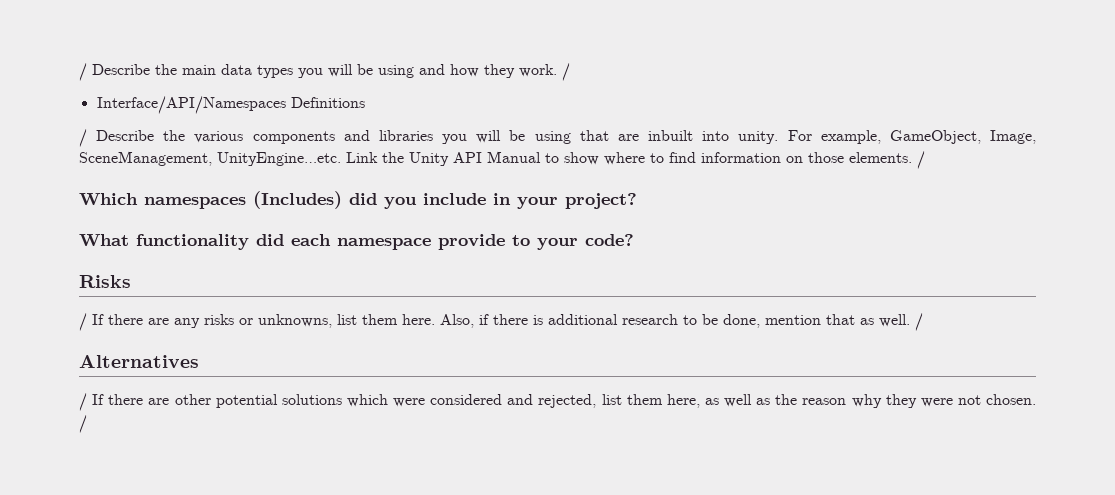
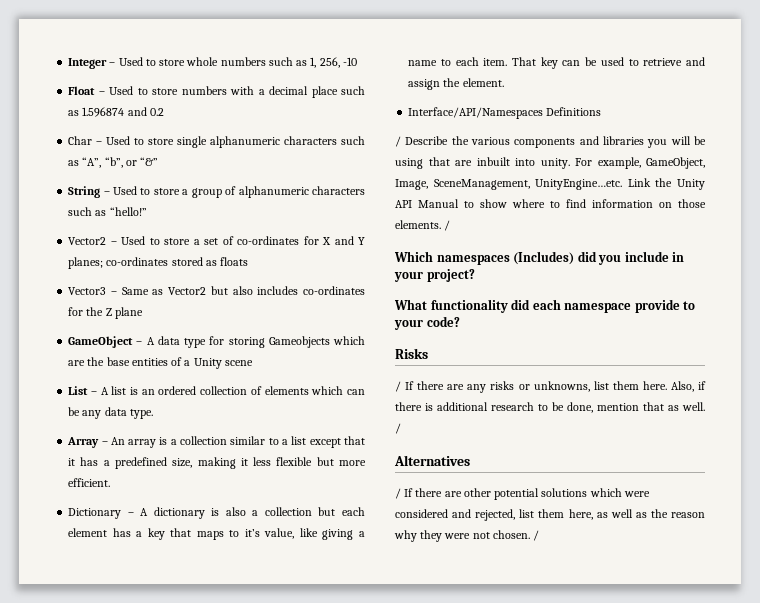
- / Describe the main data types you will be using and how they work. /
+ Integer – Used to store whole numbers such as 1, 256, -10
+ Float – Used to store numbers with a decimal place such as 1.596874 and 0.2
+ Char – Used to store single alphanumeric characters such as “A”, “b”, or “&”
+ String – Used to store a group of alphanumeric characters such as “hello!”
+ Vector2 – Used to store a set of co-ordinates for X and Y planes; co-ordinates stored as floats
+ Vector3 – Same as Vector2 but also includes co-ordinates for the Z plane
+ GameObject – A data type for storing Gameobjects which are the base entities of a Unity scene
+ List – A list is an ordered collection of elements which can be any data type.
+ Array – An array is a collection similar to a list except that it has a predefined size, making it less flexible but more efficient.
+ Dictionary – A dictionary is also a collection but each element has a key that maps to it’s value, like giving a name to each item. That key can be used to retrieve and assign the element.

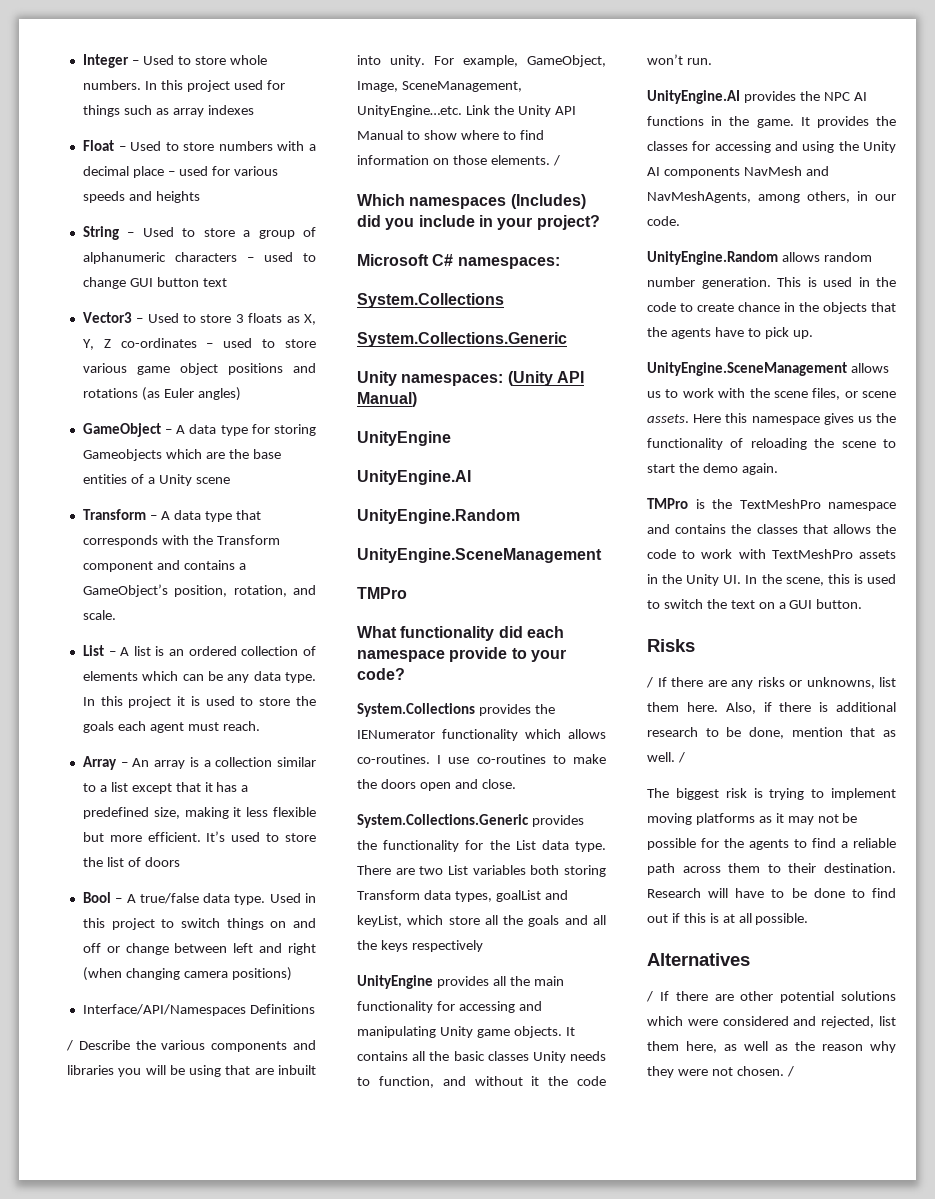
- Integer – Used to store whole numbers such as 1, 256, -10
+ Integer – Used to store whole numbers. In this project used for things such as array indexes
- Float – Used to store numbers with a decimal place such as 1.596874 and 0.2
- Char – Used to store single alphanumeric characters such as “A”, “b”, or “&”
+ Float – Used to store numbers with a decimal place – used for various speeds and heights
- String – Used to store a group of alphanumeric characters such as “hello!”
- Vector2 – Used to store a set of co-ordinates for X and Y planes; co-ordinates stored as floats
- Vector3 – Same as Vector2 but also includes co-ordinates for the Z plane
+ String – Used to store a group of alphanumeric characters – used to change GUI button text
+ Vector3 – Used to store 3 floats as X, Y, Z co-ordinates – used to store various game object positions and rotations (as Euler angles)
+ Transform – A data type that corresponds with the Transform component and contains a GameObject’s position, rotation, and scale.
+ In this project it is used to store the goals each agent must reach.
- Array – An array is a collection similar to a list except that it has a predefined size, making it less flexible but more efficient.
- Dictionary – A dictionary is also a collection but each element has a key that maps to it’s value, like giving a name to each item. That key can be used to retrieve and assign the element.
+ Array – An array is a collection similar to a list except that it has a predefined size, making it less flexible but more efficient. It’s used to store the list of doors
+ Bool – A true/false data type. Used in this project to switch things on and off or change between left and right (when changing camera positions)
+ Microsoft C# namespaces:
+ System.Collections
+ System.Collections.Generic
+ Unity namespaces: (Unity API Manual)
+ UnityEngine
+ UnityEngine.AI
+ UnityEngine.Random
+ UnityEngine.SceneManagement
+ TMPro
+ System.Collections provides the IENumerator functionality which allows co-routines. I use co-routines to make the doors open and close.
+ System.Collections.Generic provides the functionality for the List data type. There are two List variables both storing Transform data types, goalList and keyList, which store all the goals and all the keys respectively
+ UnityEngine provides all the main functionality for accessing and manipulating Unity game objects. It contains all the basic classes Unity needs to function, and without it the code won’t run.
+ UnityEngine.AI provides the NPC AI functions in the game. It provides the classes for accessing and using the Unity AI components NavMesh and NavMeshAgents, among others, in our code.
+ UnityEngine.Random allows random number generation. This is used in the code to create chance in the objects that the agents have to pick up.
+ UnityEngine.SceneManagement allows us to work with the scene files, or scene assets. Here this namespace gives us the functionality of reloading the scene to start the demo again.
+ TMPro is the TextMeshPro namespace and contains the classes that allows the code to work with TextMeshPro assets in the Unity UI. In the scene, this is used to switch the text on a GUI button.
+ The biggest risk is trying to implement moving platforms as it may not be possible for the agents to find a reliable path across them to their destination. Research will have to be done to find out if this is at all possible.

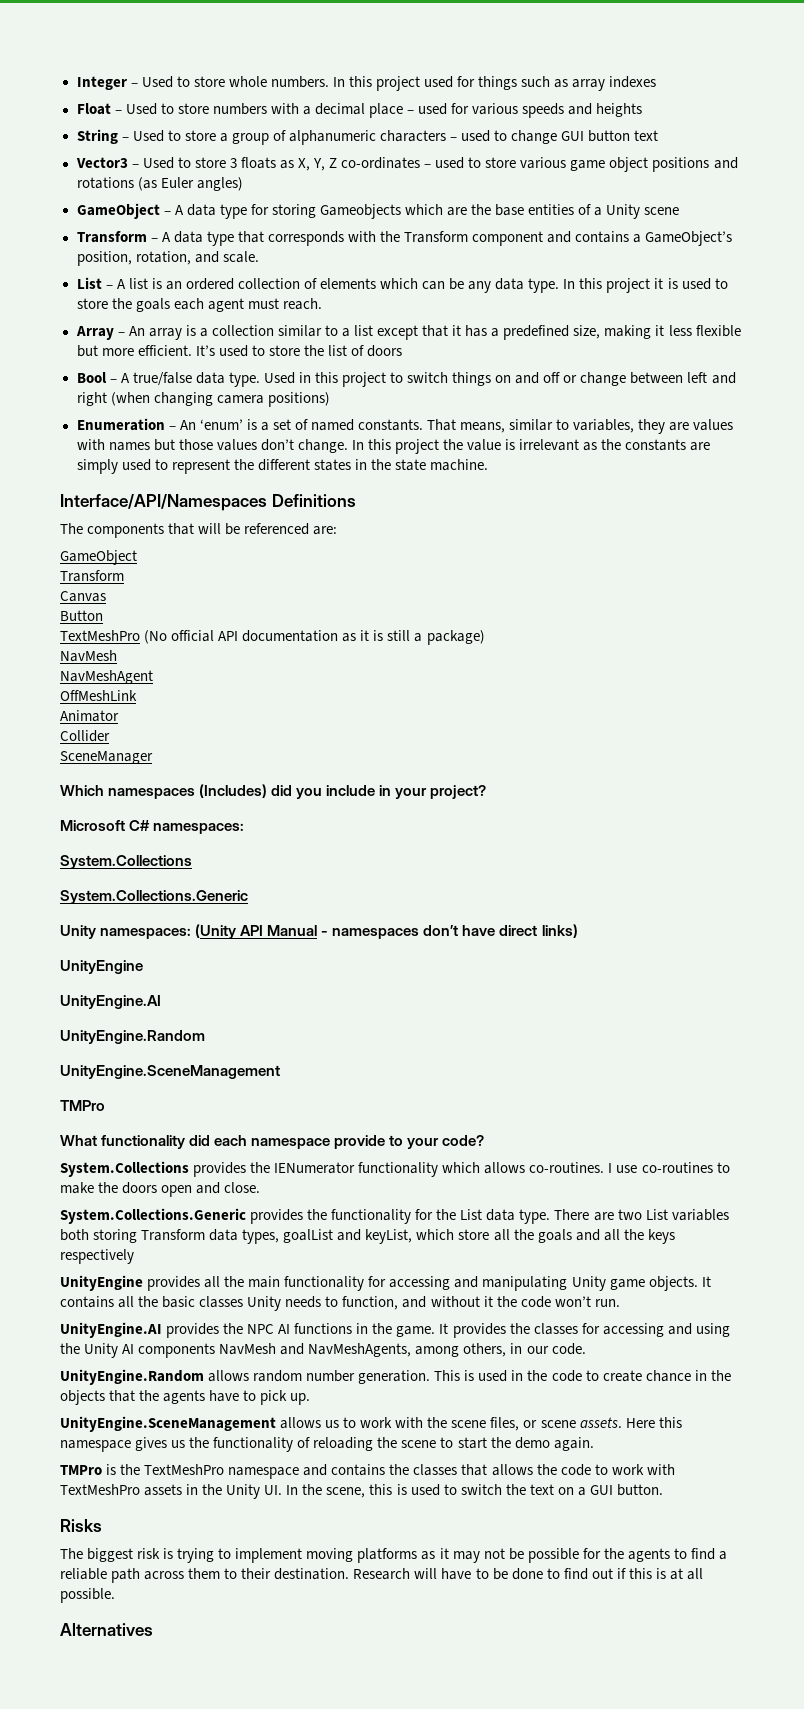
+ Enumeration – An ‘enum’ is a set of named constants. That means, similar to variables, they are values with names but those values don’t change. In this project the value is irrelevant as the constants are simply used to represent the different states in the state machine.
  Interface/API/Namespaces Definitions
- / Describe the various components and libraries you will be using that are inbuilt into unity. For example, GameObject, Image, SceneManagement, UnityEngine…etc. Link the Unity API Manual to show where to find information on those elements. /
+ The components that will be referenced are:
+ GameObject
+ Transform
+ Canvas
+ Button
+ TextMeshPro (No official API documentation as it is still a package)
+ NavMesh
+ NavMeshAgent
+ OffMeshLink
+ Animator
+ Collider
+ SceneManager
- Unity namespaces: (Unity API Manual)
+ Unity namespaces: (Unity API Manual - namespaces don’t have direct links)
- / If there are any risks or unknowns, list them here. Also, if there is additional research to be done, mention that as well. /
- / If there are other potential solutions which were considered and rejected, list them here, as well as the reason why they were not chosen. /

